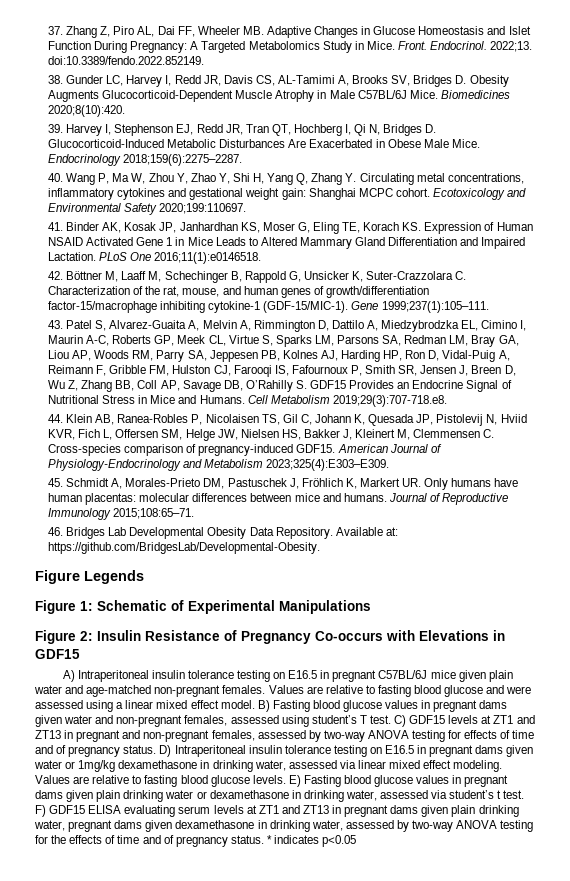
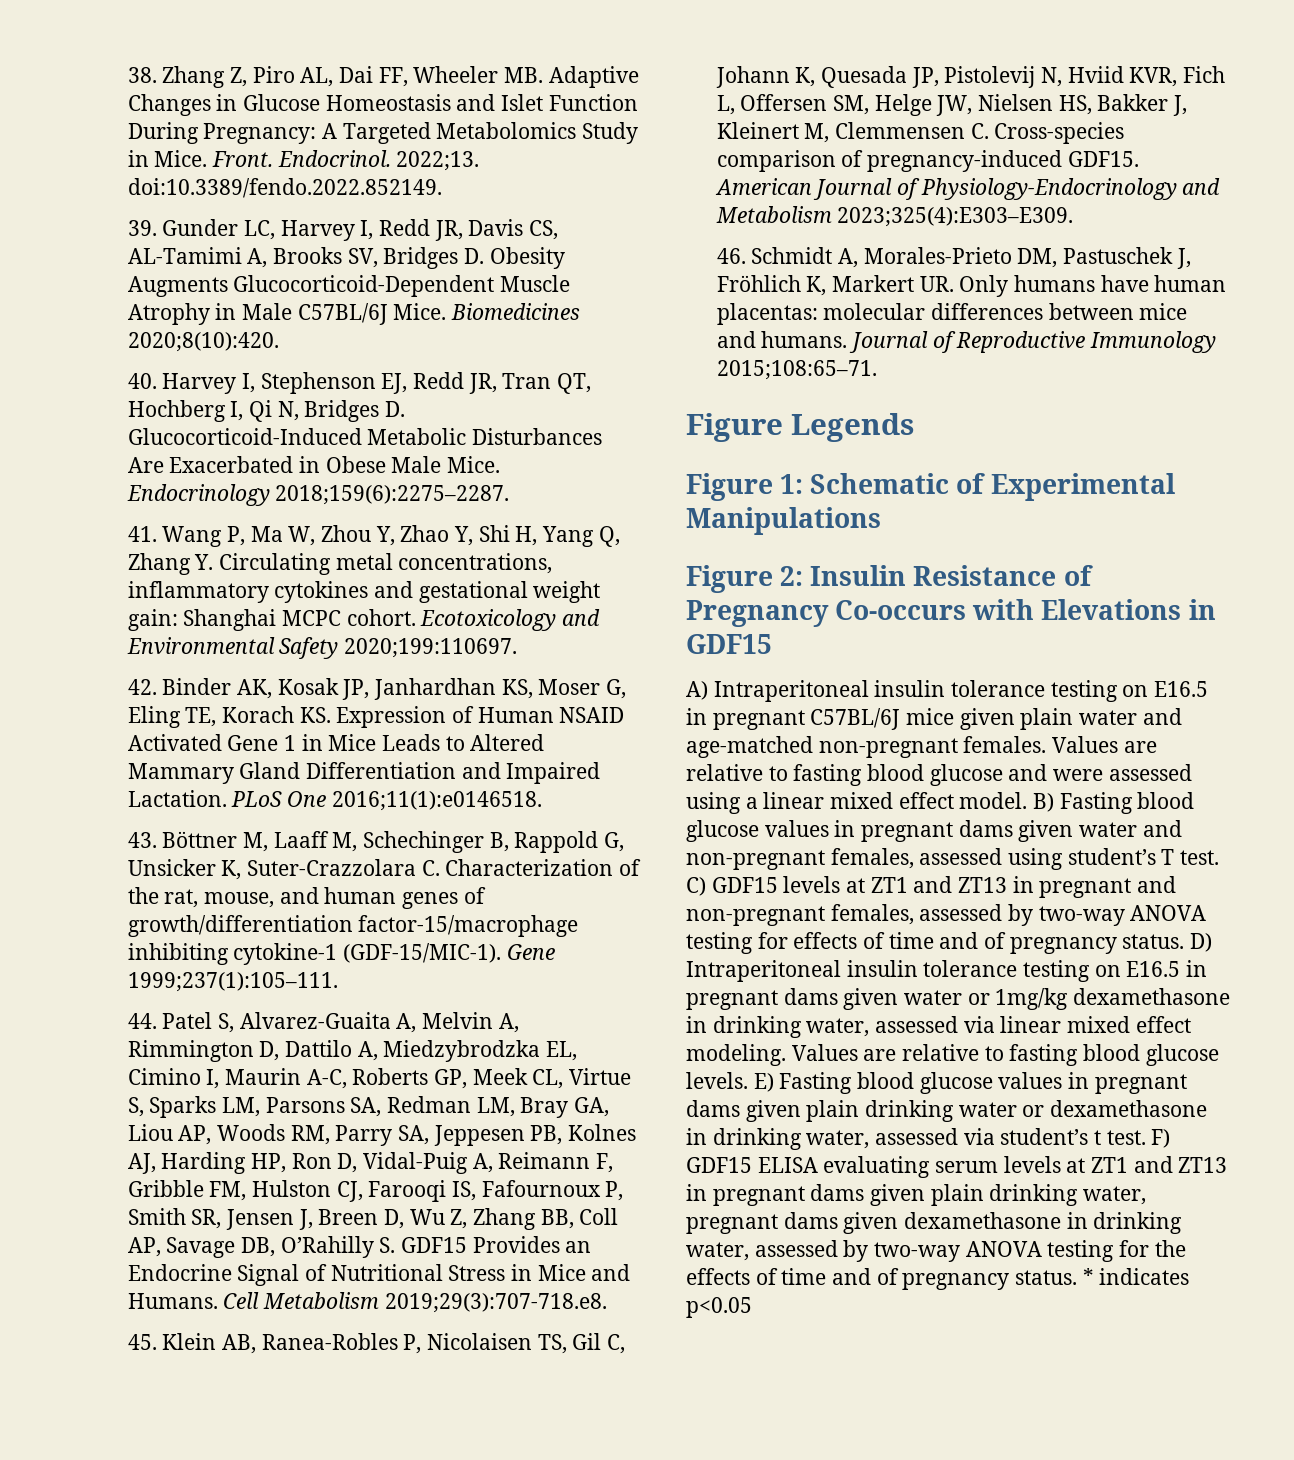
- 37. Zhang Z, Piro AL, Dai FF, Wheeler MB. Adaptive Changes in Glucose Homeostasis and Islet Function During Pregnancy: A Targeted Metabolomics Study in Mice.
+ 38. Zhang Z, Piro AL, Dai FF, Wheeler MB. Adaptive Changes in Glucose Homeostasis and Islet Function During Pregnancy: A Targeted Metabolomics Study in Mice.
- 38. Gunder LC, Harvey I, Redd JR, Davis CS, AL-Tamimi A, Brooks SV, Bridges D. Obesity Augments Glucocorticoid-Dependent Muscle Atrophy in Male C57BL/6J Mice.
+ 39. Gunder LC, Harvey I, Redd JR, Davis CS, AL-Tamimi A, Brooks SV, Bridges D. Obesity Augments Glucocorticoid-Dependent Muscle Atrophy in Male C57BL/6J Mice.
- 39. Harvey I, Stephenson EJ, Redd JR, Tran QT, Hochberg I, Qi N, Bridges D. Glucocorticoid-Induced Metabolic Disturbances Are Exacerbated in Obese Male Mice.
+ 40. Harvey I, Stephenson EJ, Redd JR, Tran QT, Hochberg I, Qi N, Bridges D. Glucocorticoid-Induced Metabolic Disturbances Are Exacerbated in Obese Male Mice.
- 40. Wang P, Ma W, Zhou Y, Zhao Y, Shi H, Yang Q, Zhang Y. Circulating metal concentrations, inflammatory cytokines and gestational weight gain: Shanghai MCPC cohort.
+ 41. Wang P, Ma W, Zhou Y, Zhao Y, Shi H, Yang Q, Zhang Y. Circulating metal concentrations, inflammatory cytokines and gestational weight gain: Shanghai MCPC cohort.
- 41. Binder AK, Kosak JP, Janhardhan KS, Moser G, Eling TE, Korach KS. Expression of Human NSAID Activated Gene 1 in Mice Leads to Altered Mammary Gland Differentiation and Impaired Lactation.
+ 42. Binder AK, Kosak JP, Janhardhan KS, Moser G, Eling TE, Korach KS. Expression of Human NSAID Activated Gene 1 in Mice Leads to Altered Mammary Gland Differentiation and Impaired Lactation.
- 42. Böttner M, Laaff M, Schechinger B, Rappold G, Unsicker K, Suter-Crazzolara C. Characterization of the rat, mouse, and human genes of growth/differentiation factor-15/macrophage inhibiting cytokine-1 (GDF-15/MIC-1).
+ 43. Böttner M, Laaff M, Schechinger B, Rappold G, Unsicker K, Suter-Crazzolara C. Characterization of the rat, mouse, and human genes of growth/differentiation factor-15/macrophage inhibiting cytokine-1 (GDF-15/MIC-1).
- 43. Patel S, Alvarez-Guaita A, Melvin A, Rimmington D, Dattilo A, Miedzybrodzka EL, Cimino I, Maurin A-C, Roberts GP, Meek CL, Virtue S, Sparks LM, Parsons SA, Redman LM, Bray GA, Liou AP, Woods RM, Parry SA, Jeppesen PB, Kolnes AJ, Harding HP, Ron D, Vidal-Puig A, Reimann F, Gribble FM, Hulston CJ, Farooqi IS, Fafournoux P, Smith SR, Jensen J, Breen D, Wu Z, Zhang BB, Coll AP, Savage DB, O’Rahilly S. GDF15 Provides an Endocrine Signal of Nutritional Stress in Mice and Humans.
+ 44. Patel S, Alvarez-Guaita A, Melvin A, Rimmington D, Dattilo A, Miedzybrodzka EL, Cimino I, Maurin A-C, Roberts GP, Meek CL, Virtue S, Sparks LM, Parsons SA, Redman LM, Bray GA, Liou AP, Woods RM, Parry SA, Jeppesen PB, Kolnes AJ, Harding HP, Ron D, Vidal-Puig A, Reimann F, Gribble FM, Hulston CJ, Farooqi IS, Fafournoux P, Smith SR, Jensen J, Breen D, Wu Z, Zhang BB, Coll AP, Savage DB, O’Rahilly S. GDF15 Provides an Endocrine Signal of Nutritional Stress in Mice and Humans.
- 44. Klein AB, Ranea-Robles P, Nicolaisen TS, Gil C, Johann K, Quesada JP, Pistolevij N, Hviid KVR, Fich L, Offersen SM, Helge JW, Nielsen HS, Bakker J, Kleinert M, Clemmensen C. Cross-species comparison of pregnancy-induced GDF15.
+ 45. Klein AB, Ranea-Robles P, Nicolaisen TS, Gil C, Johann K, Quesada JP, Pistolevij N, Hviid KVR, Fich L, Offersen SM, Helge JW, Nielsen HS, Bakker J, Kleinert M, Clemmensen C. Cross-species comparison of pregnancy-induced GDF15.
- 45. Schmidt A, Morales-Prieto DM, Pastuschek J, Fröhlich K, Markert UR. Only humans have human placentas: molecular differences between mice and humans.
+ 46. Schmidt A, Morales-Prieto DM, Pastuschek J, Fröhlich K, Markert UR. Only humans have human placentas: molecular differences between mice and humans.
- 46. Bridges Lab Developmental Obesity Data Repository. Available at: https://github.com/BridgesLab/Developmental-Obesity.

